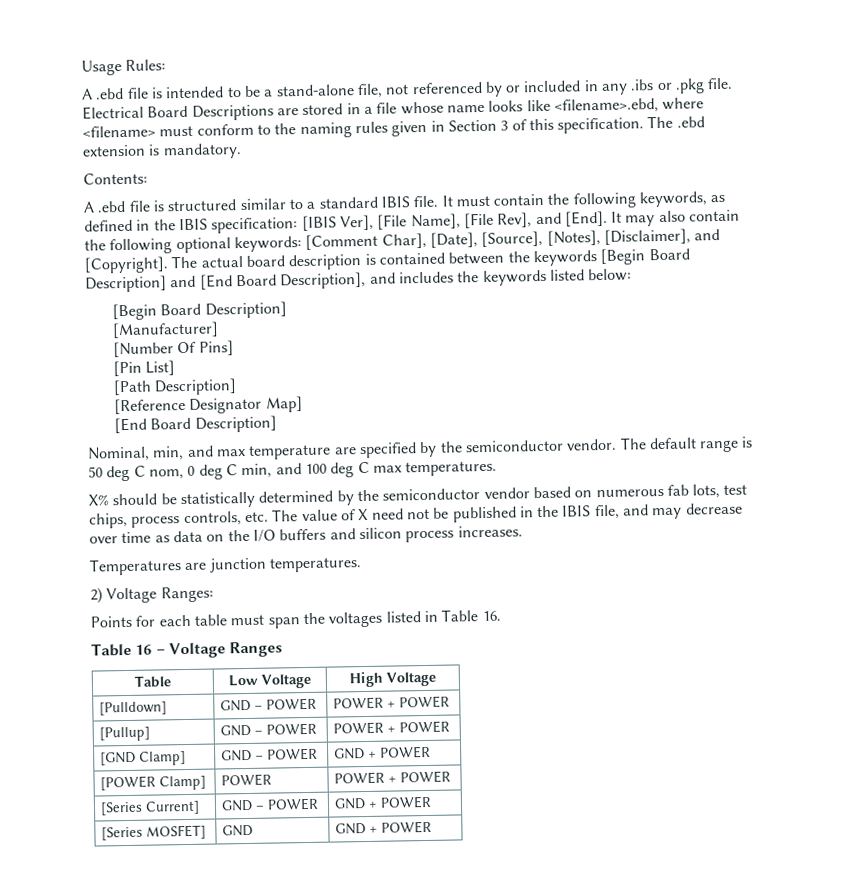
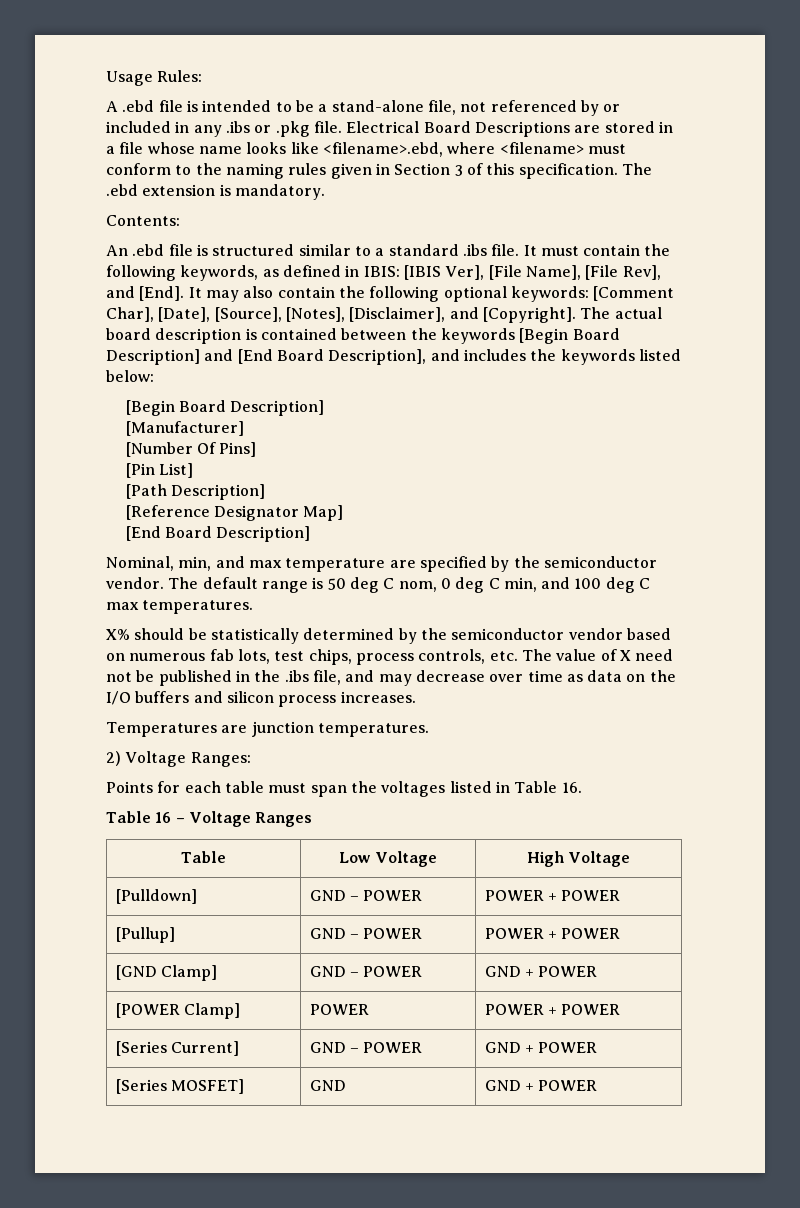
- A .ebd file is structured similar to a standard IBIS file.
+ An .ebd file is structured similar to a standard .ibs file.
- It must contain the following keywords, as defined in the IBIS specification: [IBIS Ver], [File Name], [File Rev], and [End].
+ It must contain the following keywords, as defined in IBIS: [IBIS Ver], [File Name], [File Rev], and [End].
- X% should be statistically determined by the semiconductor vendor based on numerous fab lots, test chips, process controls, etc. The value of X need not be published in the IBIS file, and may decrease over time as data on the I/O buffers and silicon process increases.
+ X% should be statistically determined by the semiconductor vendor based on numerous fab lots, test chips, process controls, etc. The value of X need not be published in the .ibs file, and may decrease over time as data on the I/O buffers and silicon process increases.

